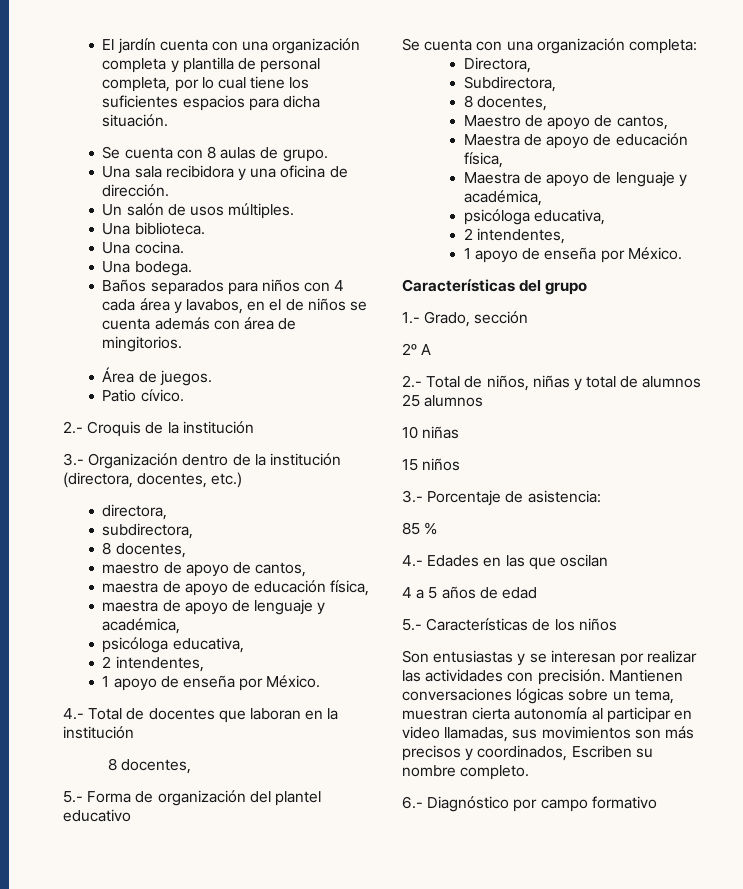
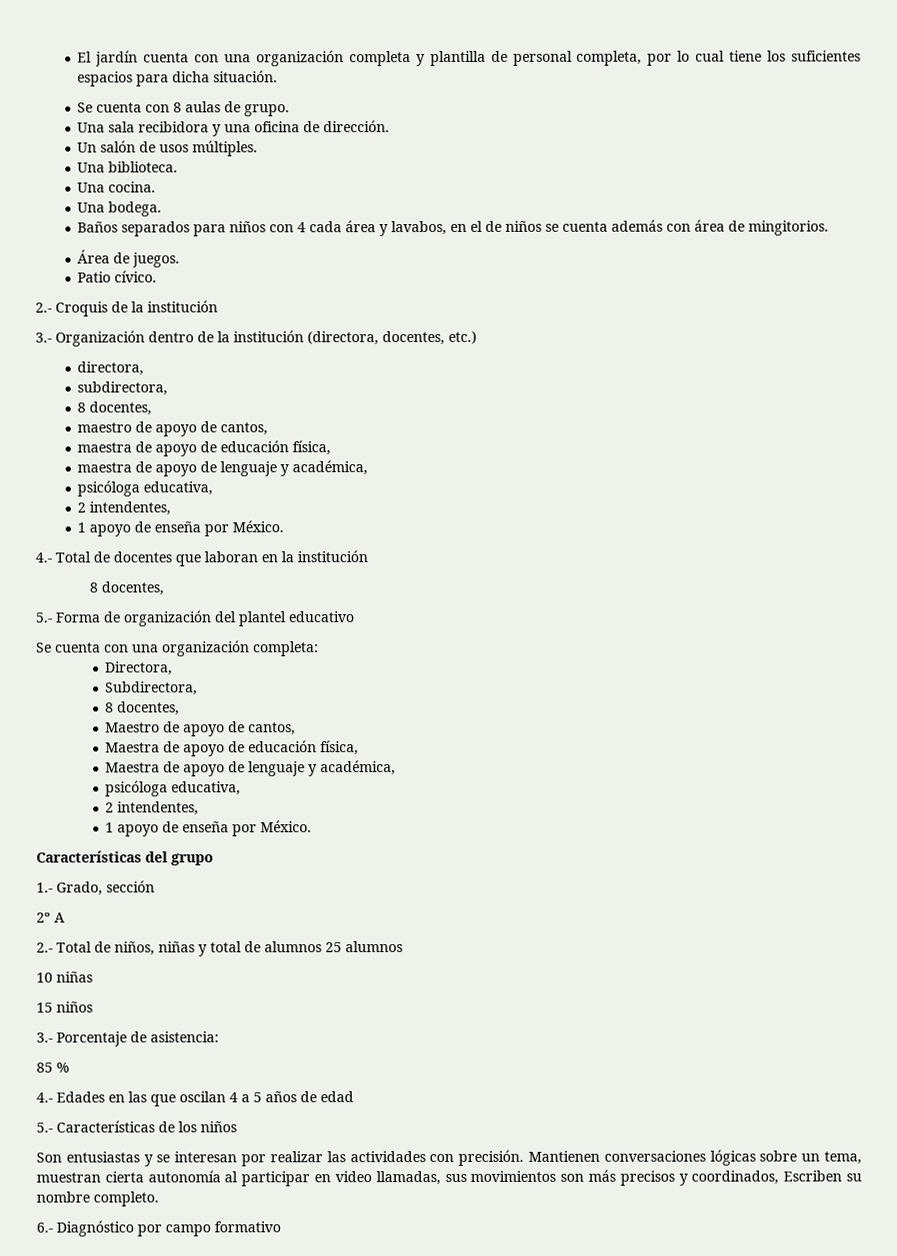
- 4.- Edades en las que oscilan
- 4 a 5 años de edad
+ 4.- Edades en las que oscilan 4 a 5 años de edad

